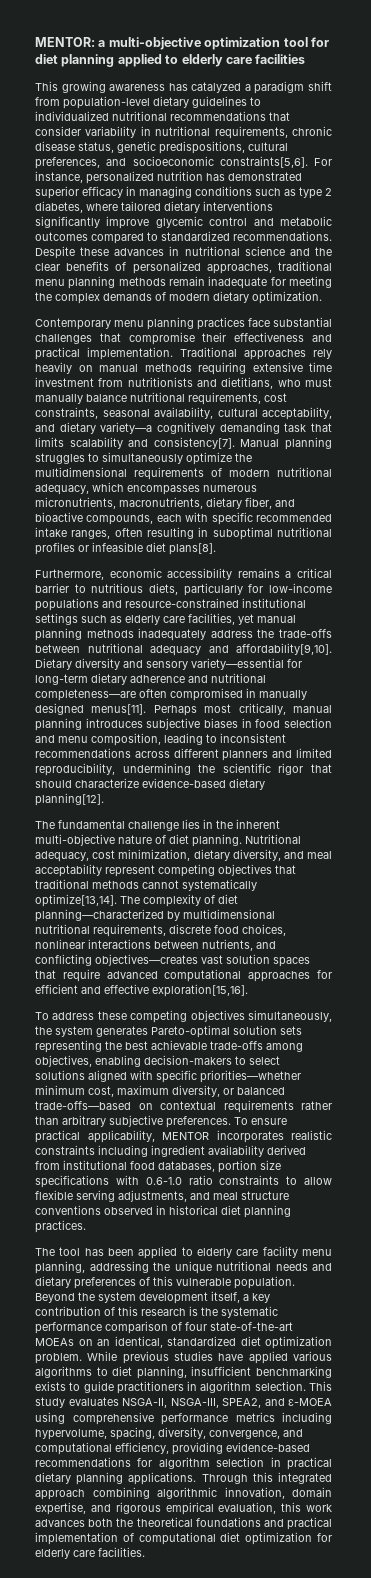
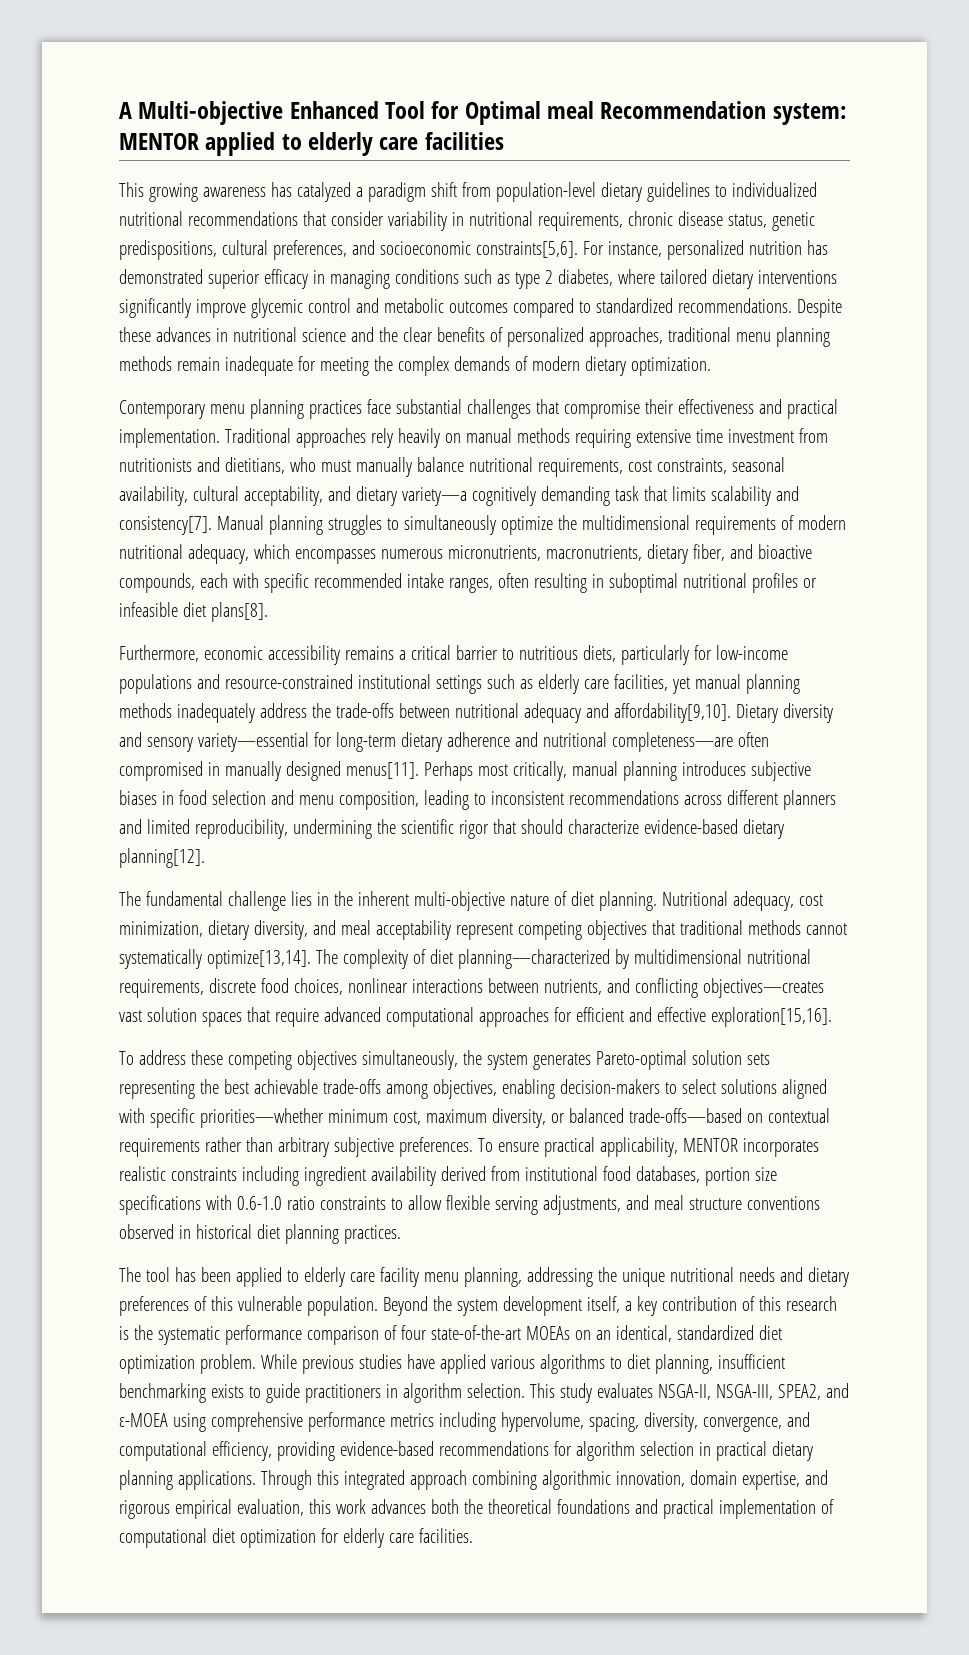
- MENTOR: a multi-objective optimization tool for diet planning applied to elderly care facilities
+ A Multi-objective Enhanced Tool for Optimal meal Recommendation system: MENTOR applied to elderly care facilities

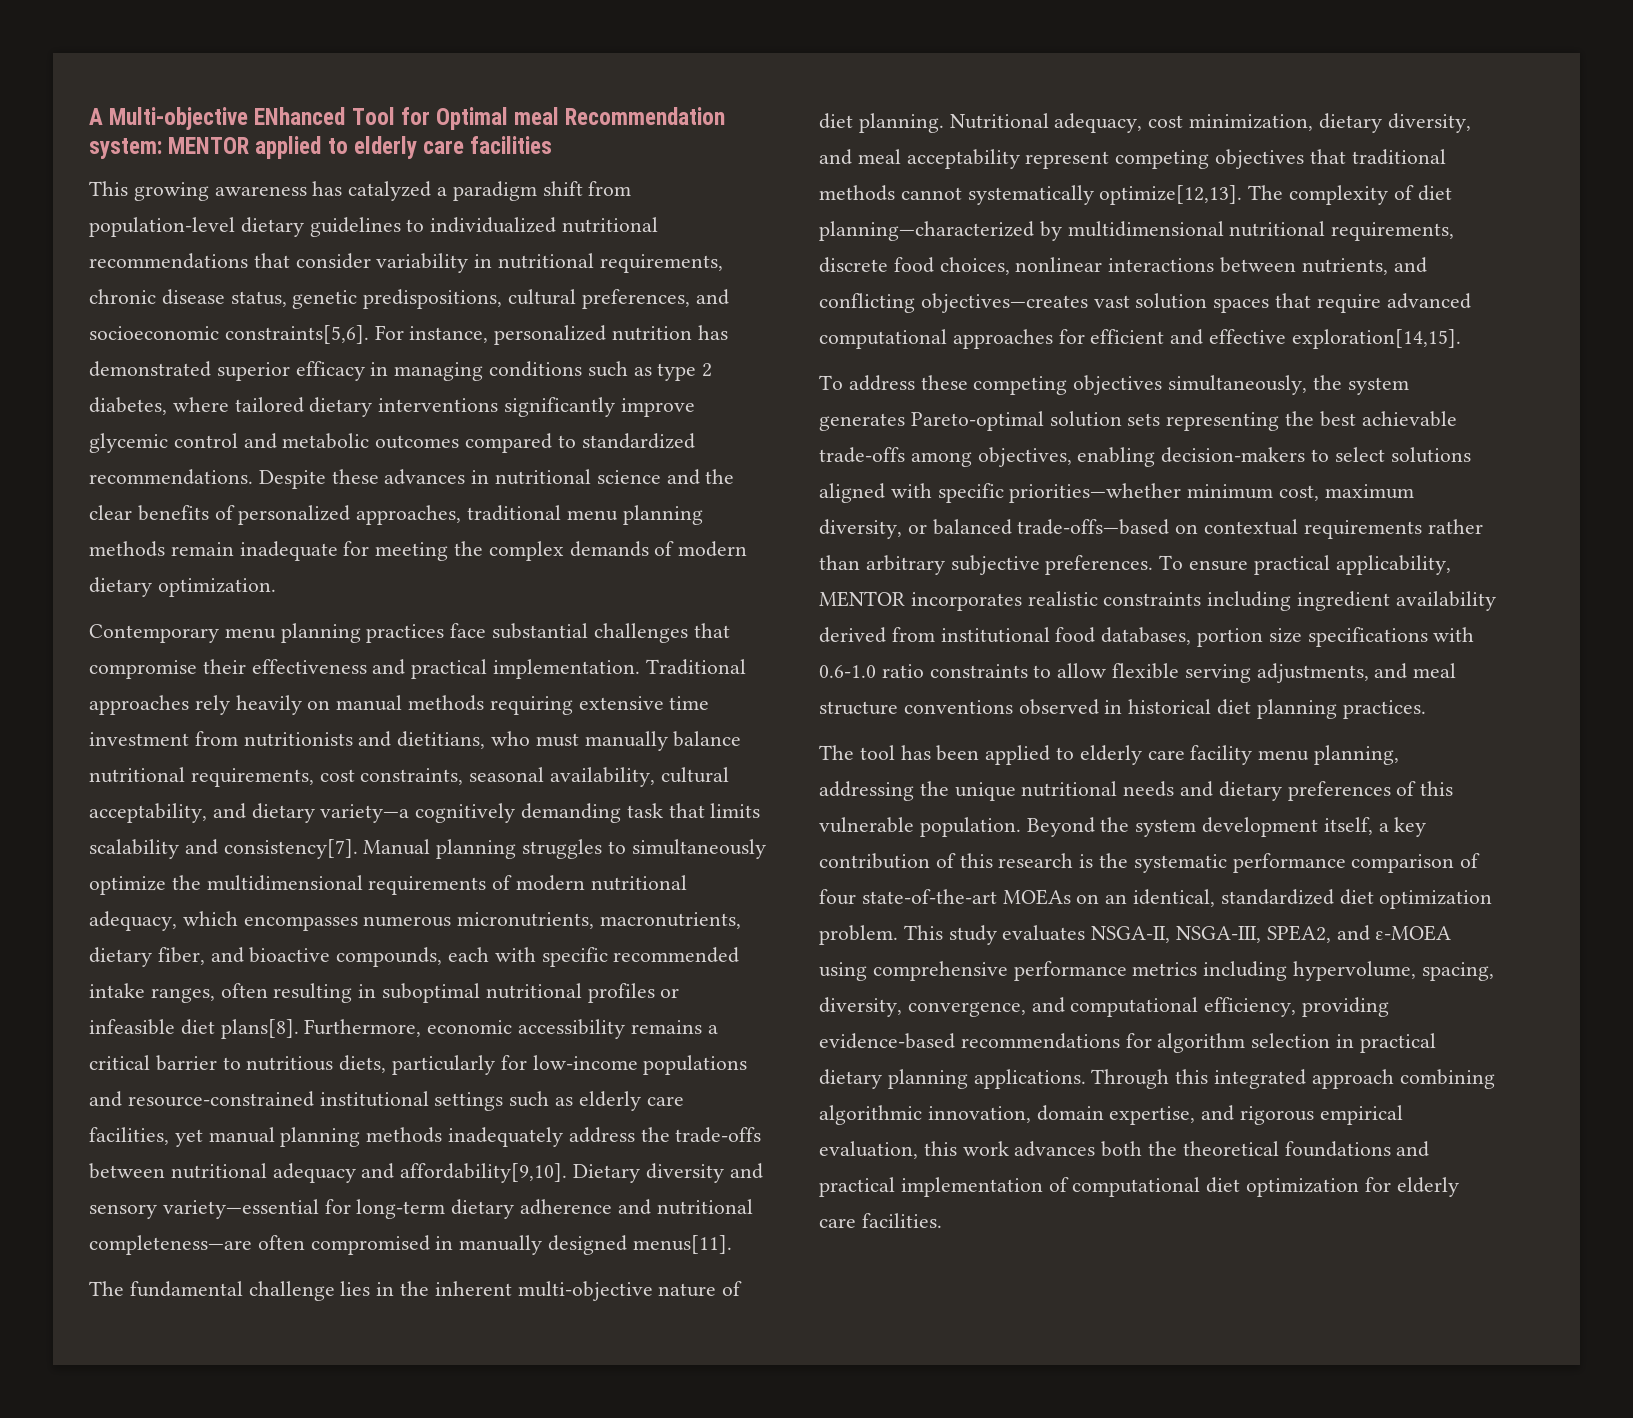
- A Multi-objective Enhanced Tool for Optimal meal Recommendation system: MENTOR applied to elderly care facilities
+ A Multi-objective ENhanced Tool for Optimal meal Recommendation system: MENTOR applied to elderly care facilities
- Manual planning struggles to simultaneously optimize the multidimensional requirements of modern nutritional adequacy, which encompasses numerous micronutrients, macronutrients, dietary fiber, and bioactive compounds, each with specific recommended intake ranges, often resulting in suboptimal nutritional profiles or infeasible diet plans[8].
- Furthermore, economic accessibility remains a critical barrier to nutritious diets, particularly for low-income populations and resource-constrained institutional settings such as elderly care facilities, yet manual planning methods inadequately address the trade-offs between nutritional adequacy and affordability[9,10].
+ Manual planning struggles to simultaneously optimize the multidimensional requirements of modern nutritional adequacy, which encompasses numerous micronutrients, macronutrients, dietary fiber, and bioactive compounds, each with specific recommended intake ranges, often resulting in suboptimal nutritional profiles or infeasible diet plans[8]. Furthermore, economic accessibility remains a critical barrier to nutritious diets, particularly for low-income populations and resource-constrained institutional settings such as elderly care facilities, yet manual planning methods inadequately address the trade-offs between nutritional adequacy and affordability[9,10].
- Perhaps most critically, manual planning introduces subjective biases in food selection and menu composition, leading to inconsistent recommendations across different planners and limited reproducibility, undermining the scientific rigor that should characterize evidence-based dietary planning[12].
- Nutritional adequacy, cost minimization, dietary diversity, and meal acceptability represent competing objectives that traditional methods cannot systematically optimize[13,14].
+ Nutritional adequacy, cost minimization, dietary diversity, and meal acceptability represent competing objectives that traditional methods cannot systematically optimize[12,13].
- The complexity of diet planning—characterized by multidimensional nutritional requirements, discrete food choices, nonlinear interactions between nutrients, and conflicting objectives—creates vast solution spaces that require advanced computational approaches for efficient and effective exploration[15,16].
+ The complexity of diet planning—characterized by multidimensional nutritional requirements, discrete food choices, nonlinear interactions between nutrients, and conflicting objectives—creates vast solution spaces that require advanced computational approaches for efficient and effective exploration[14,15].
- While previous studies have applied various algorithms to diet planning, insufficient benchmarking exists to guide practitioners in algorithm selection.

